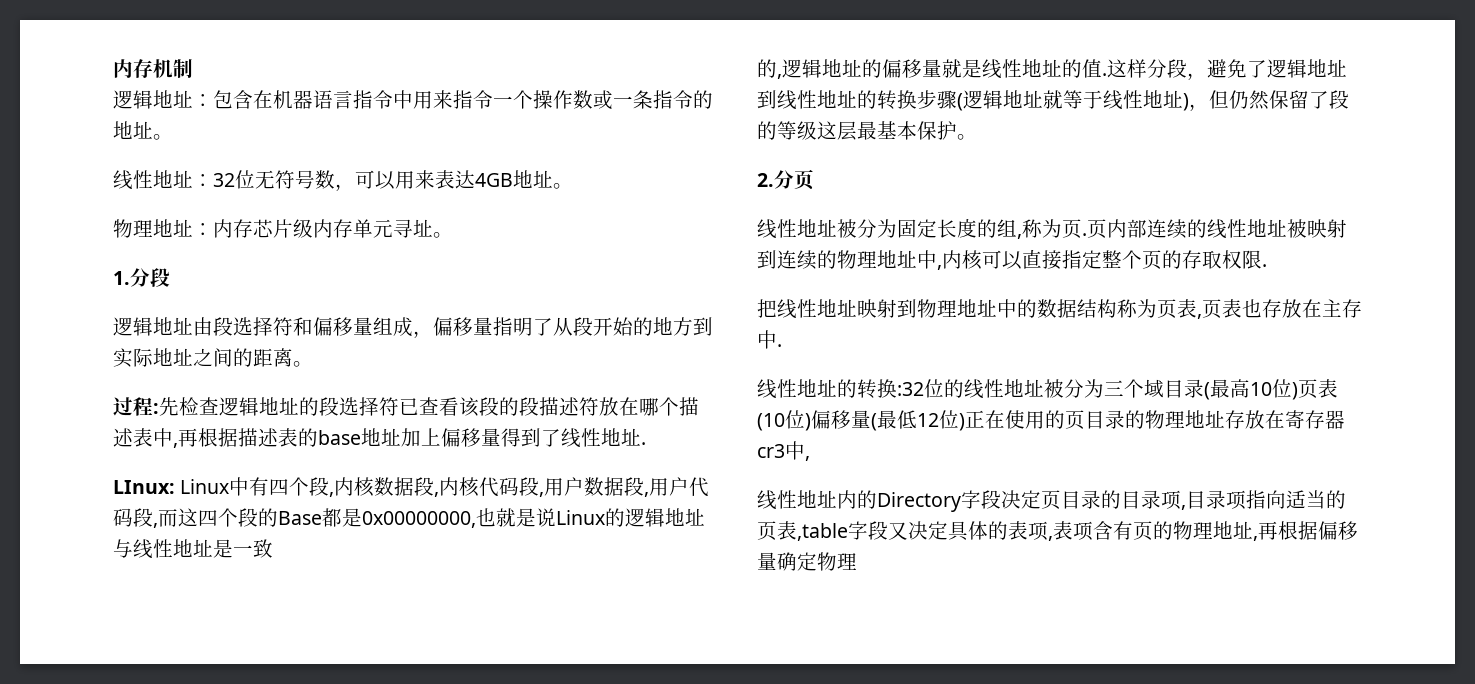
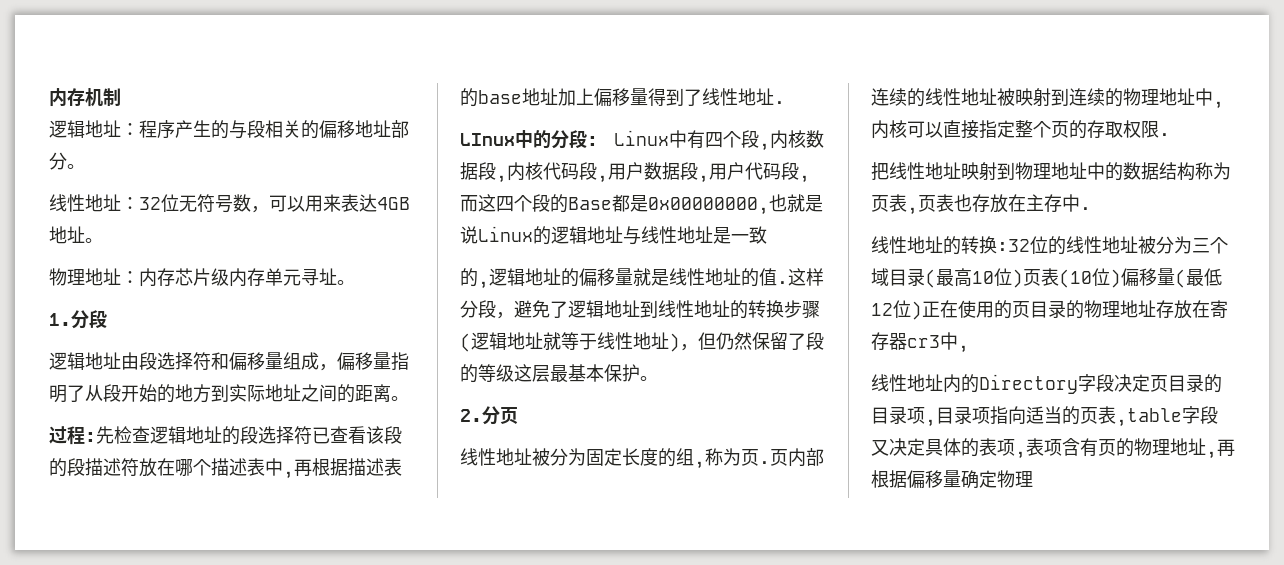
- 逻辑地址：包含在机器语言指令中用来指令一个操作数或一条指令的地址。
+ 逻辑地址：程序产生的与段相关的偏移地址部分。
- LInux: Linux中有四个段,内核数据段,内核代码段,用户数据段,用户代码段,而这四个段的Base都是0x00000000,也就是说Linux的逻辑地址与线性地址是一致
+ LInux中的分段: Linux中有四个段,内核数据段,内核代码段,用户数据段,用户代码段,而这四个段的Base都是0x00000000,也就是说Linux的逻辑地址与线性地址是一致

